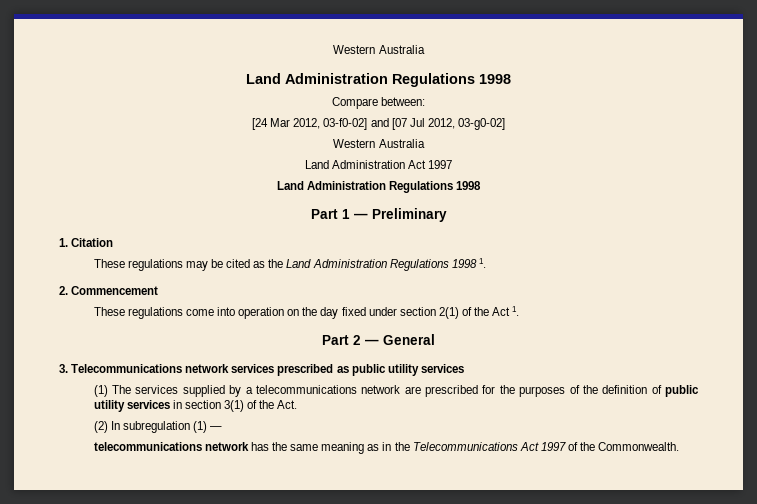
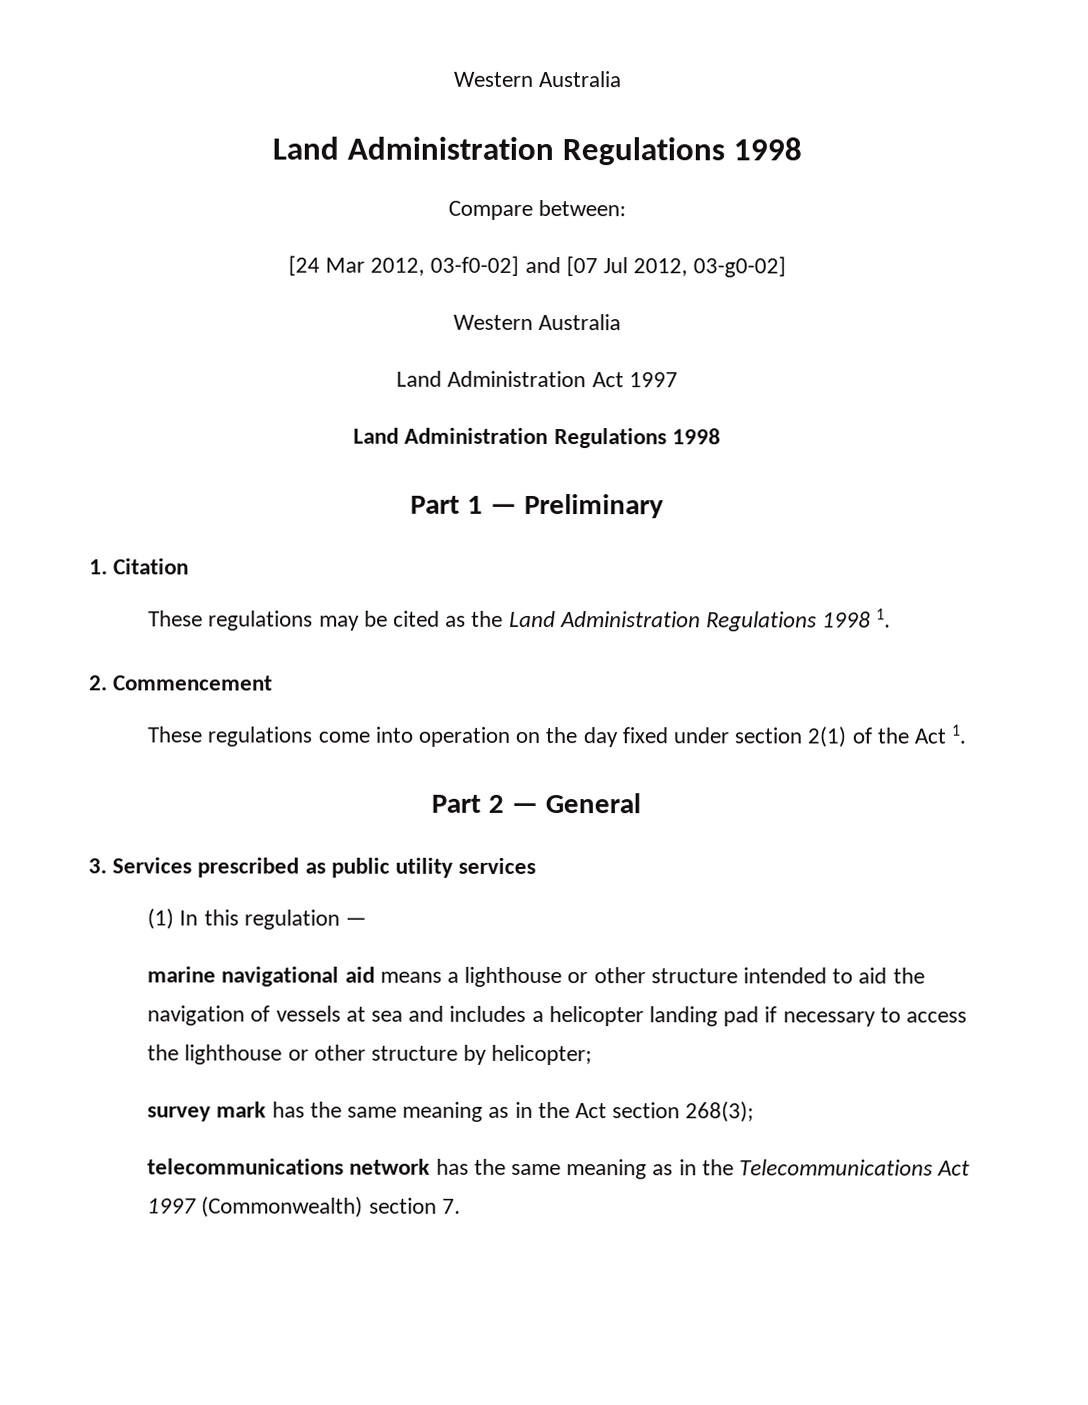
- 3. Telecommunications network services prescribed as public utility services
+ 3. Services prescribed as public utility services
- (1) The services supplied by a telecommunications network are prescribed for the purposes of the definition of public utility services in section 3(1) of the Act.
- (2) In subregulation (1) —
+ (1) In this regulation —
+ marine navigational aid means a lighthouse or other structure intended to aid the navigation of vessels at sea and includes a helicopter landing pad if necessary to access the lighthouse or other structure by helicopter;
+ survey mark has the same meaning as in the Act section 268(3);
- telecommunications network has the same meaning as in the Telecommunications Act 1997 of the Commonwealth.
+ telecommunications network has the same meaning as in the Telecommunications Act 1997 (Commonwealth) section 7.

